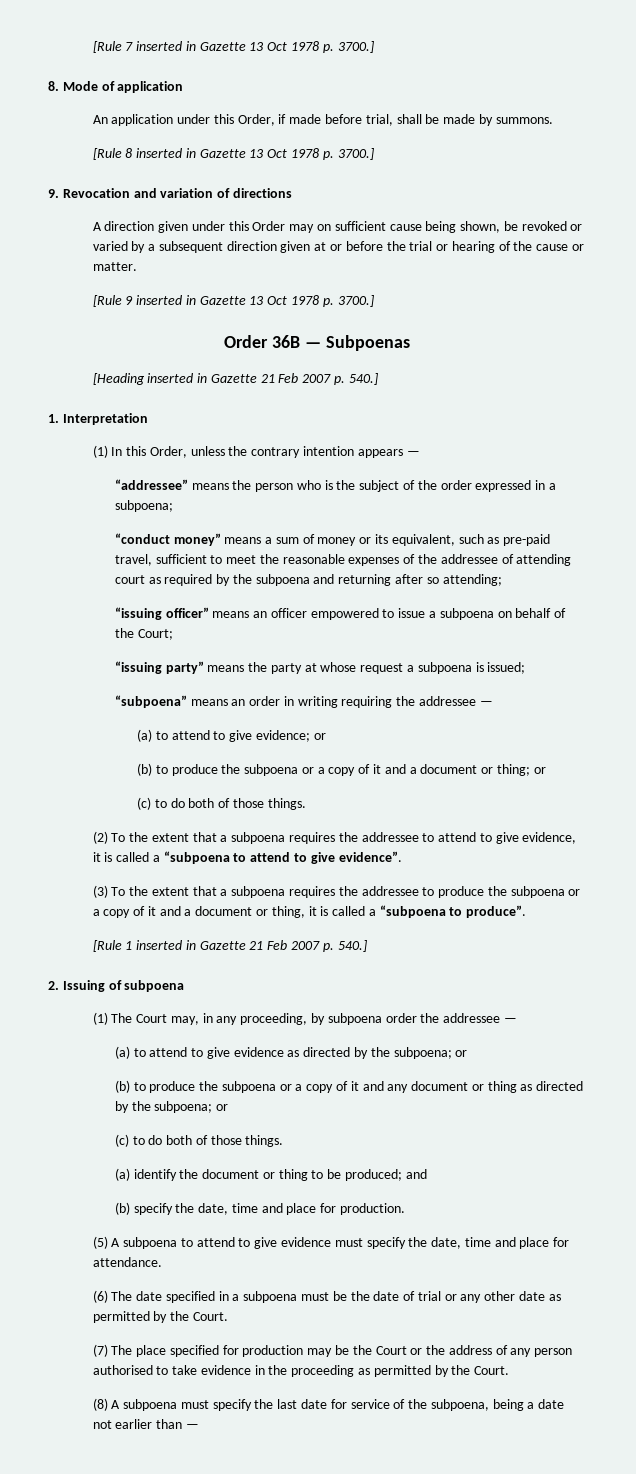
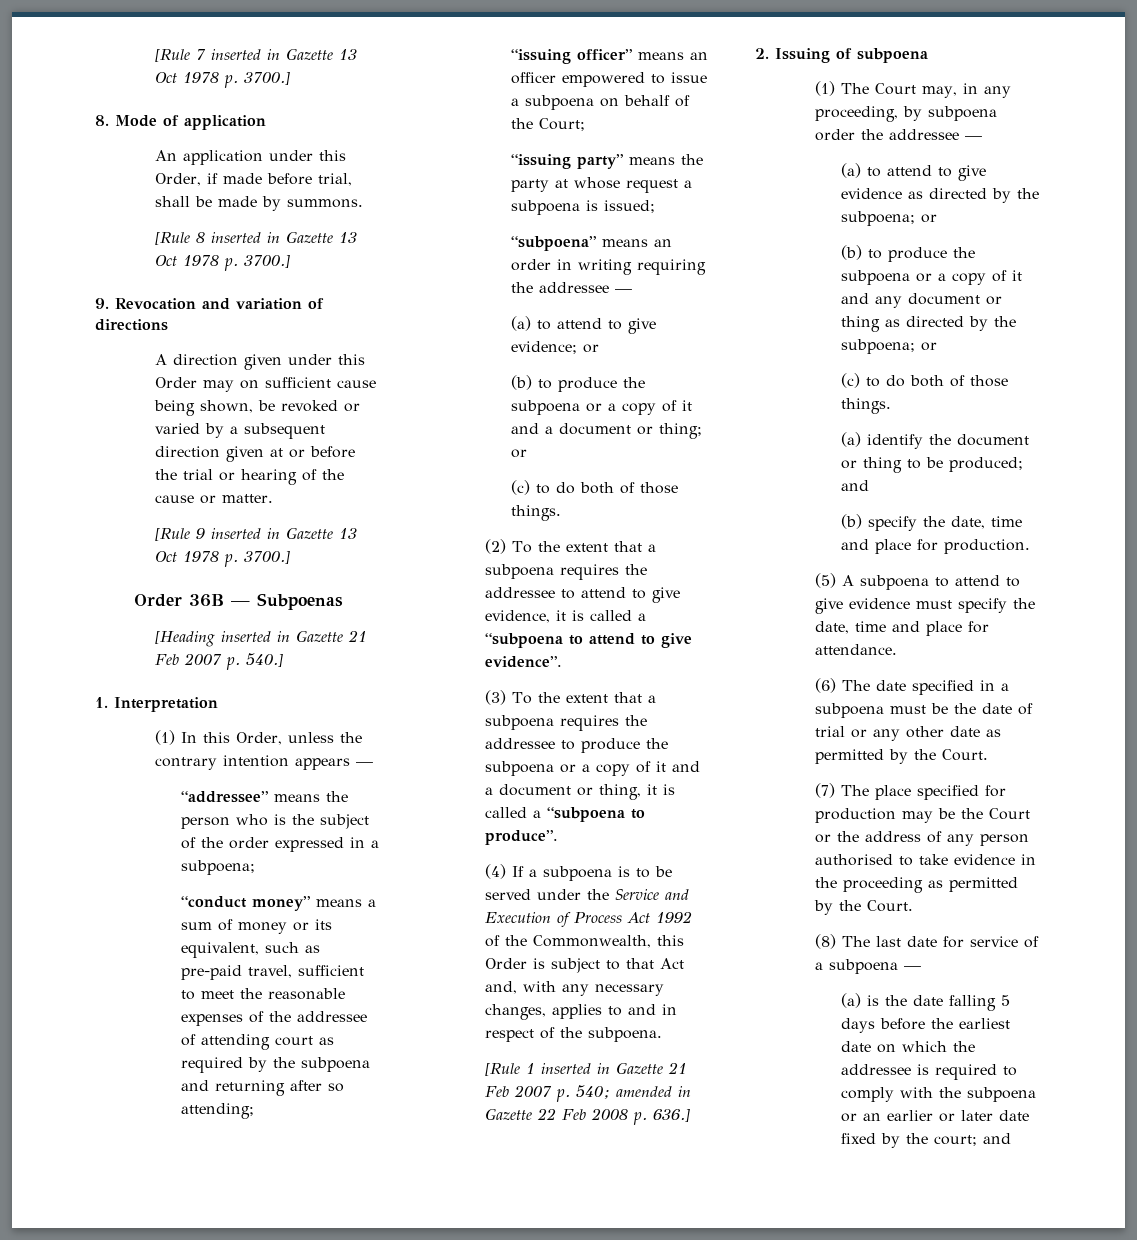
+ (4) If a subpoena is to be served under the Service and Execution of Process Act 1992 of the Commonwealth, this Order is subject to that Act and, with any necessary changes, applies to and in respect of the subpoena.
- [Rule 1 inserted in Gazette 21 Feb 2007 p. 540.]
+ [Rule 1 inserted in Gazette 21 Feb 2007 p. 540; amended in Gazette 22 Feb 2008 p. 636.]
- (8) A subpoena must specify the last date for service of the subpoena, being a date not earlier than —
+ (8) The last date for service of a subpoena —
+ (a) is the date falling 5 days before the earliest date on which the addressee is required to comply with the subpoena or an earlier or later date fixed by the court; and

